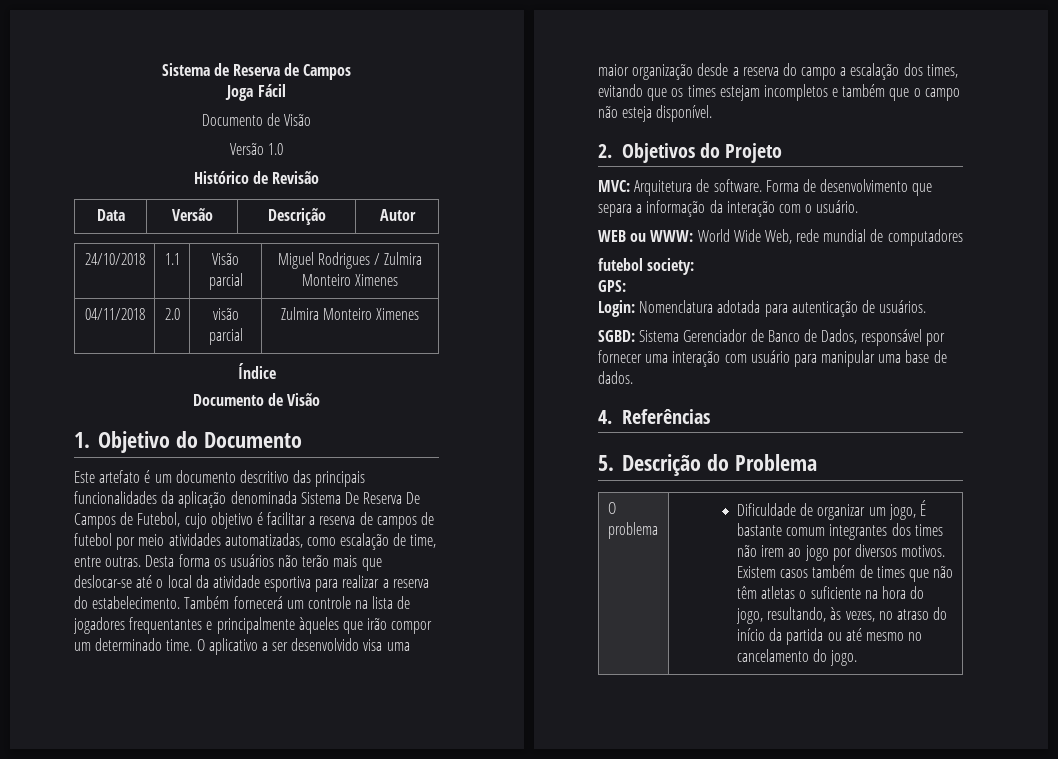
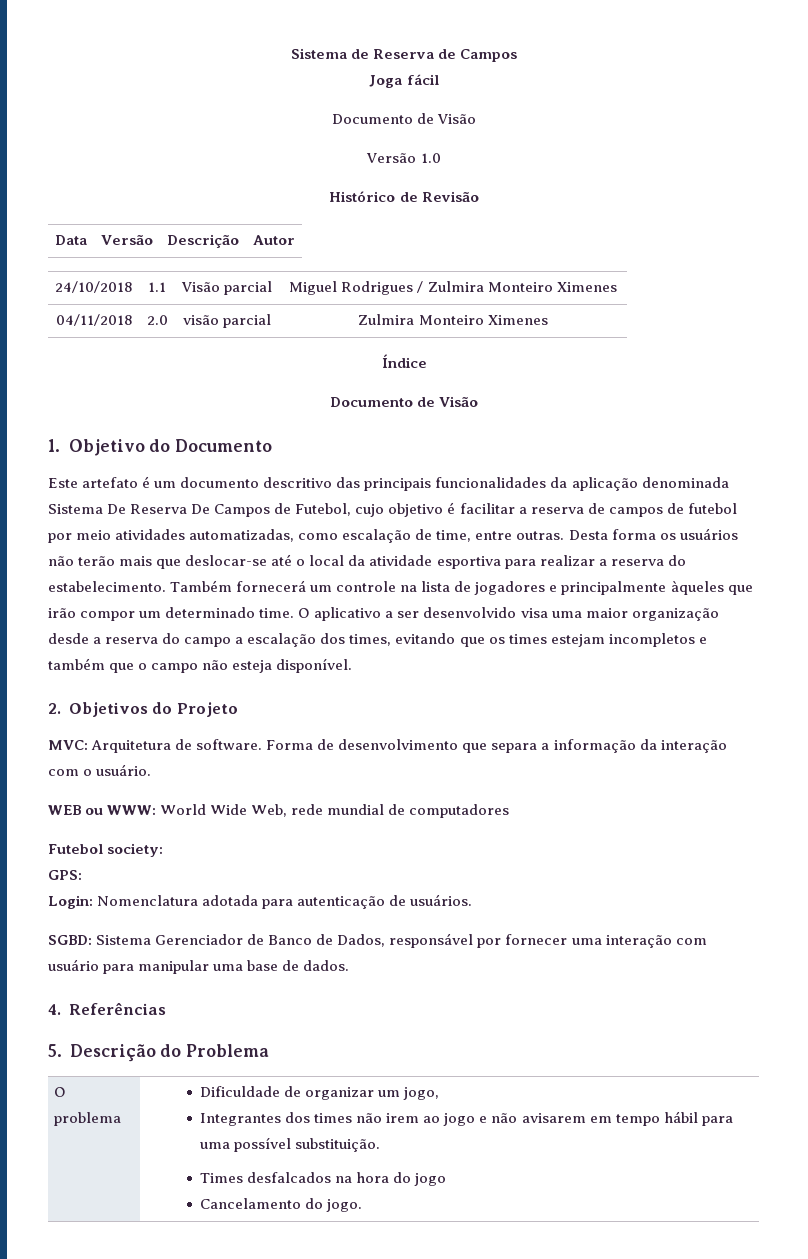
- Joga Fácil
+ Joga fácil
- Também fornecerá um controle na lista de jogadores frequentantes e principalmente àqueles que irão compor um determinado time.
+ Também fornecerá um controle na lista de jogadores e principalmente àqueles que irão compor um determinado time.
- futebol society:
+ Futebol society:
- Dificuldade de organizar um jogo, É bastante comum integrantes dos times não irem ao jogo por diversos motivos. Existem casos também de times que não têm atletas o suficiente na hora do jogo, resultando, às vezes, no atraso do início da partida ou até mesmo no cancelamento do jogo.
+ Dificuldade de organizar um jogo,
+ Integrantes dos times não irem ao jogo e não avisarem em tempo hábil para uma possível substituição.
+ Times desfalcados na hora do jogo
+ Cancelamento do jogo.

